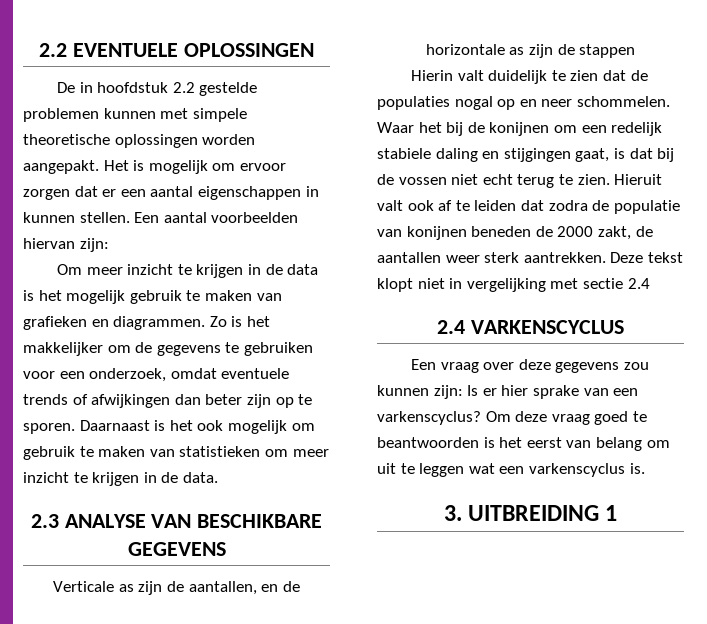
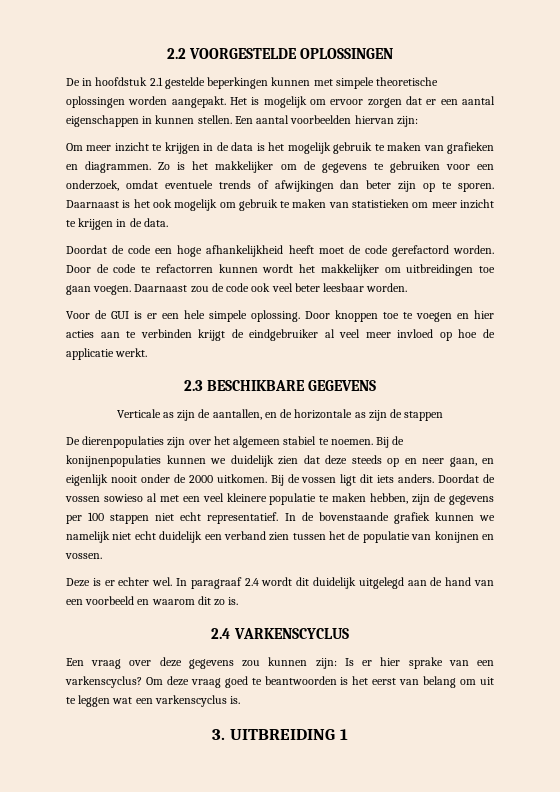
- 2.2 EVENTUELE OPLOSSINGEN
+ 2.2 VOORGESTELDE OPLOSSINGEN
- De in hoofdstuk 2.2 gestelde problemen kunnen met simpele theoretische oplossingen worden aangepakt.
+ De in hoofdstuk 2.1 gestelde beperkingen kunnen met simpele theoretische oplossingen worden aangepakt.
+ Doordat de code een hoge afhankelijkheid heeft moet de code gerefactord worden. Door de code te refactorren kunnen wordt het makkelijker om uitbreidingen toe gaan voegen. Daarnaast zou de code ook veel beter leesbaar worden.
+ Voor de GUI is er een hele simpele oplossing. Door knoppen toe te voegen en hier acties aan te verbinden krijgt de eindgebruiker al veel meer invloed op hoe de applicatie werkt.
- 2.3 ANALYSE VAN BESCHIKBARE GEGEVENS
+ 2.3 BESCHIKBARE GEGEVENS
- Hierin valt duidelijk te zien dat de populaties nogal op en neer schommelen. Waar het bij de konijnen om een redelijk stabiele daling en stijgingen gaat, is dat bij de vossen niet echt terug te zien. Hieruit valt ook af te leiden dat zodra de populatie van konijnen beneden de 2000 zakt, de aantallen weer sterk aantrekken. Deze tekst klopt niet in vergelijking met sectie 2.4
+ De dierenpopulaties zijn over het algemeen stabiel te noemen. Bij de konijnenpopulaties kunnen we duidelijk zien dat deze steeds op en neer gaan, en eigenlijk nooit onder de 2000 uitkomen. Bij de vossen ligt dit iets anders. Doordat de vossen sowieso al met een veel kleinere populatie te maken hebben, zijn de gegevens per 100 stappen niet echt representatief. In de bovenstaande grafiek kunnen we namelijk niet echt duidelijk een verband zien tussen het de populatie van konijnen en vossen.
+ Deze is er echter wel. In paragraaf 2.4 wordt dit duidelijk uitgelegd aan de hand van een voorbeeld en waarom dit zo is.

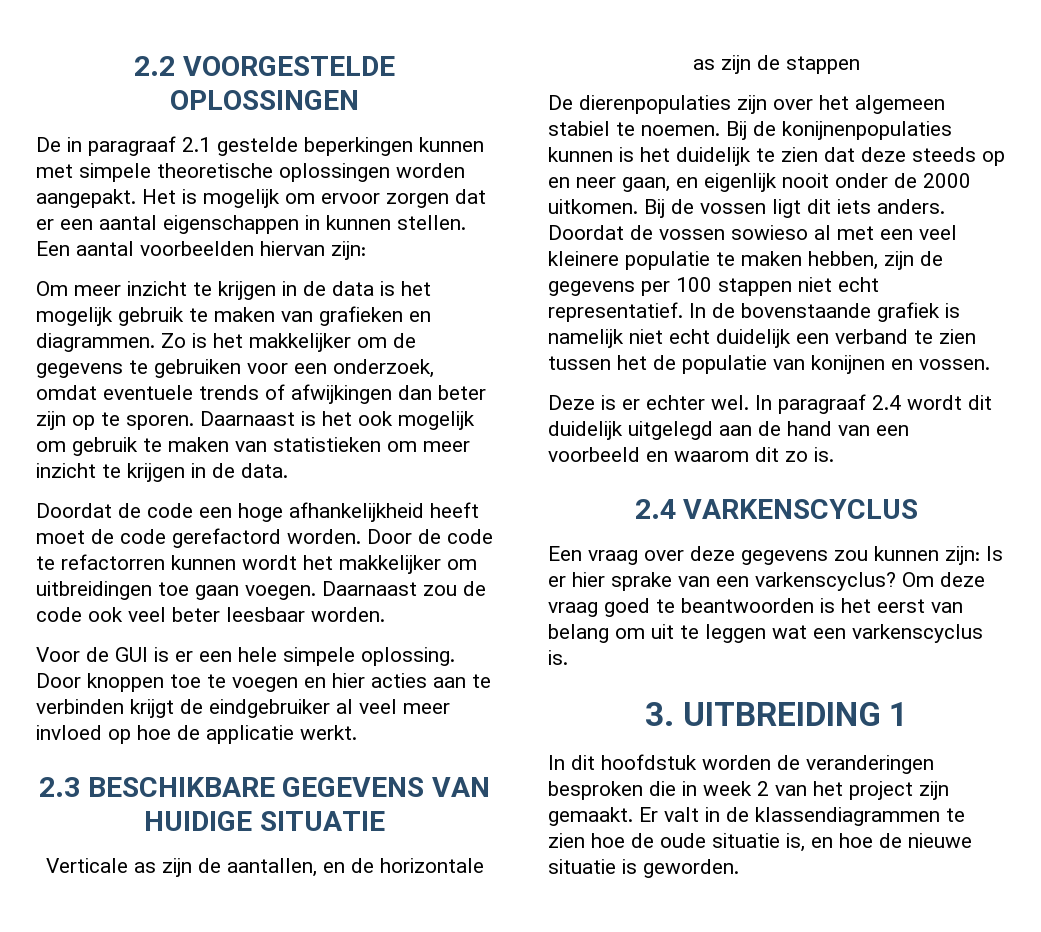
- De in hoofdstuk 2.1 gestelde beperkingen kunnen met simpele theoretische oplossingen worden aangepakt.
+ De in paragraaf 2.1 gestelde beperkingen kunnen met simpele theoretische oplossingen worden aangepakt.
- 2.3 BESCHIKBARE GEGEVENS
+ 2.3 BESCHIKBARE GEGEVENS VAN HUIDIGE SITUATIE
- Bij de konijnenpopulaties kunnen we duidelijk zien dat deze steeds op en neer gaan, en eigenlijk nooit onder de 2000 uitkomen.
+ Bij de konijnenpopulaties kunnen is het duidelijk te zien dat deze steeds op en neer gaan, en eigenlijk nooit onder de 2000 uitkomen.
- In de bovenstaande grafiek kunnen we namelijk niet echt duidelijk een verband zien tussen het de populatie van konijnen en vossen.
+ In de bovenstaande grafiek is namelijk niet echt duidelijk een verband te zien tussen het de populatie van konijnen en vossen.
+ In dit hoofdstuk worden de veranderingen besproken die in week 2 van het project zijn gemaakt. Er valt in de klassendiagrammen te zien hoe de oude situatie is, en hoe de nieuwe situatie is geworden.

